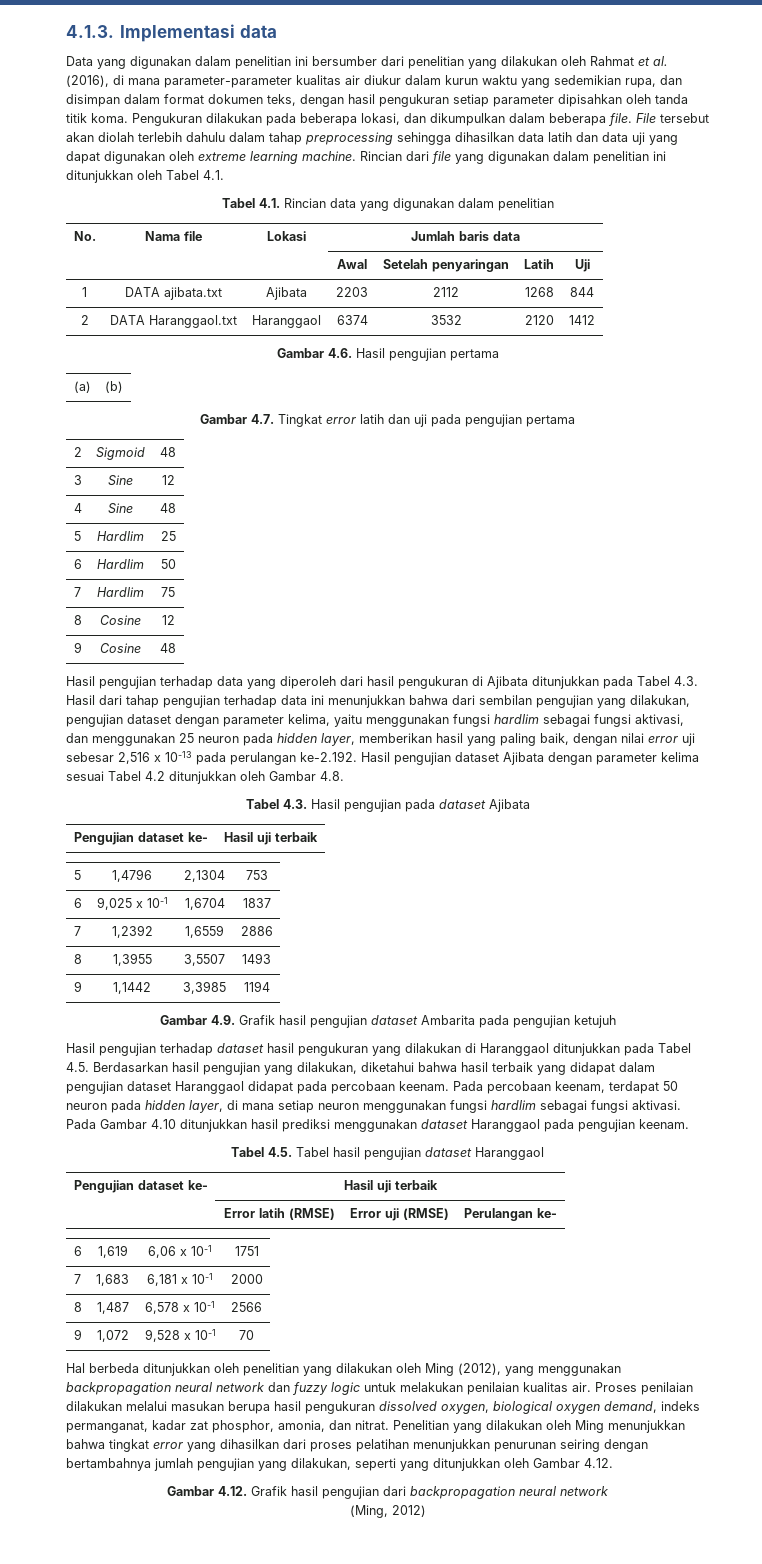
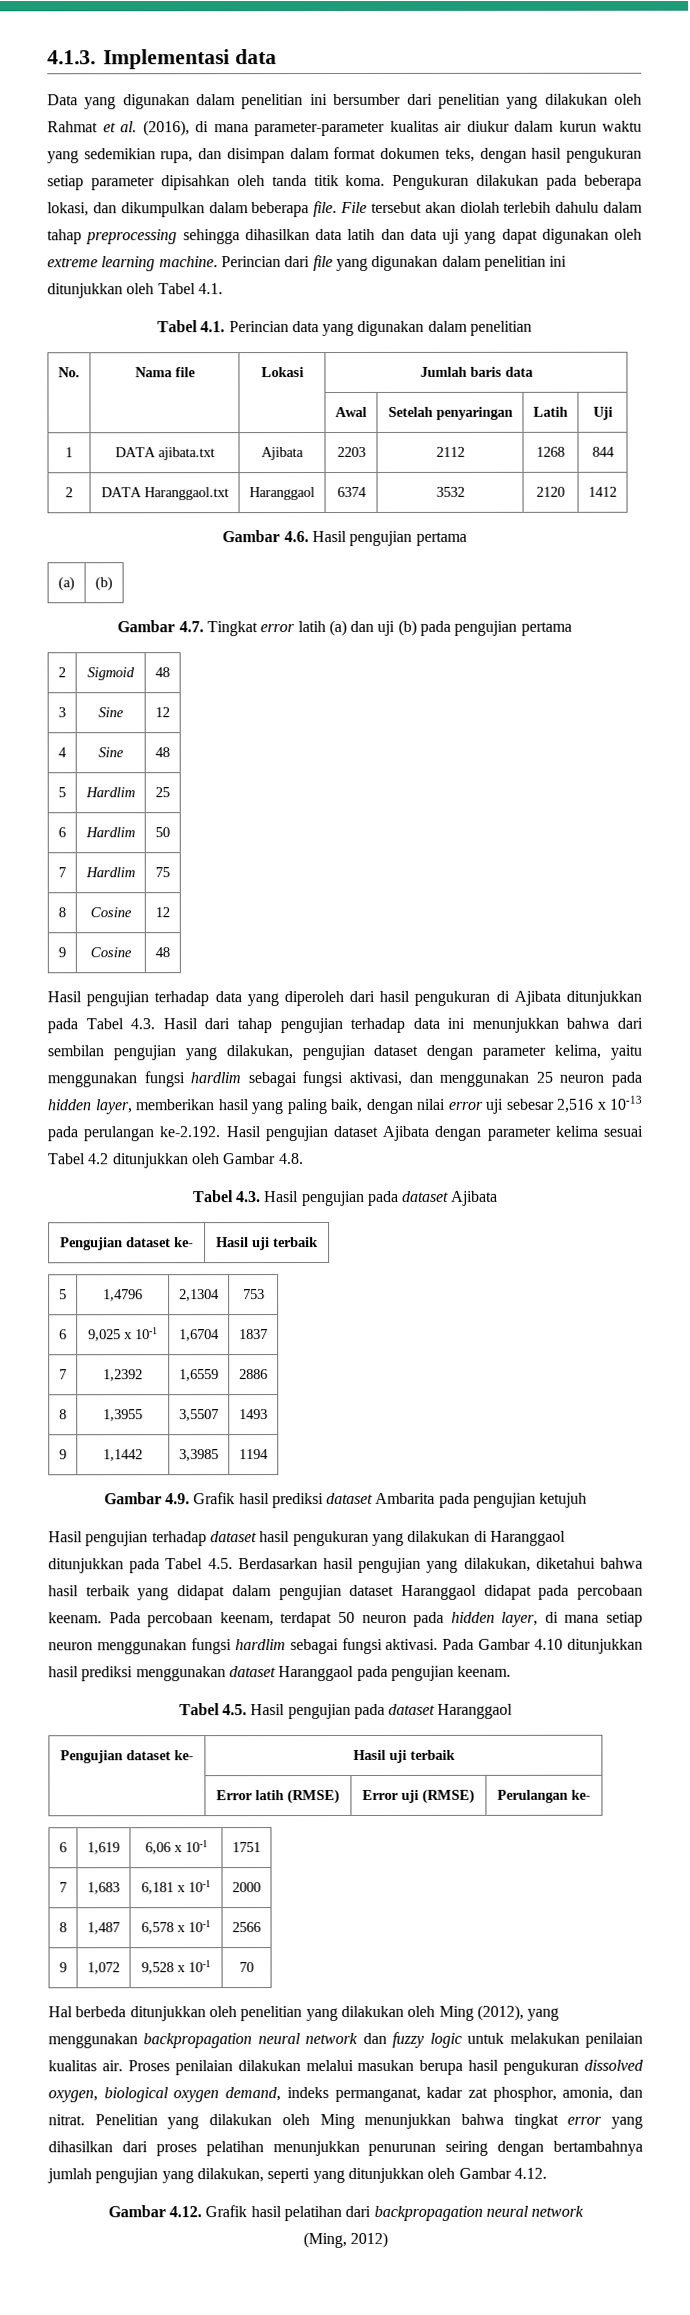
- Rincian dari file yang digunakan dalam penelitian ini ditunjukkan oleh Tabel 4.1.
+ Perincian dari file yang digunakan dalam penelitian ini ditunjukkan oleh Tabel 4.1.
- Tabel 4.1. Rincian data yang digunakan dalam penelitian
+ Tabel 4.1. Perincian data yang digunakan dalam penelitian
- Gambar 4.7. Tingkat error latih dan uji pada pengujian pertama
+ Gambar 4.7. Tingkat error latih (a) dan uji (b) pada pengujian pertama
- Gambar 4.9. Grafik hasil pengujian dataset Ambarita pada pengujian ketujuh
+ Gambar 4.9. Grafik hasil prediksi dataset Ambarita pada pengujian ketujuh
- Tabel 4.5. Tabel hasil pengujian dataset Haranggaol
+ Tabel 4.5. Hasil pengujian pada dataset Haranggaol
- Gambar 4.12. Grafik hasil pengujian dari backpropagation neural network
+ Gambar 4.12. Grafik hasil pelatihan dari backpropagation neural network

